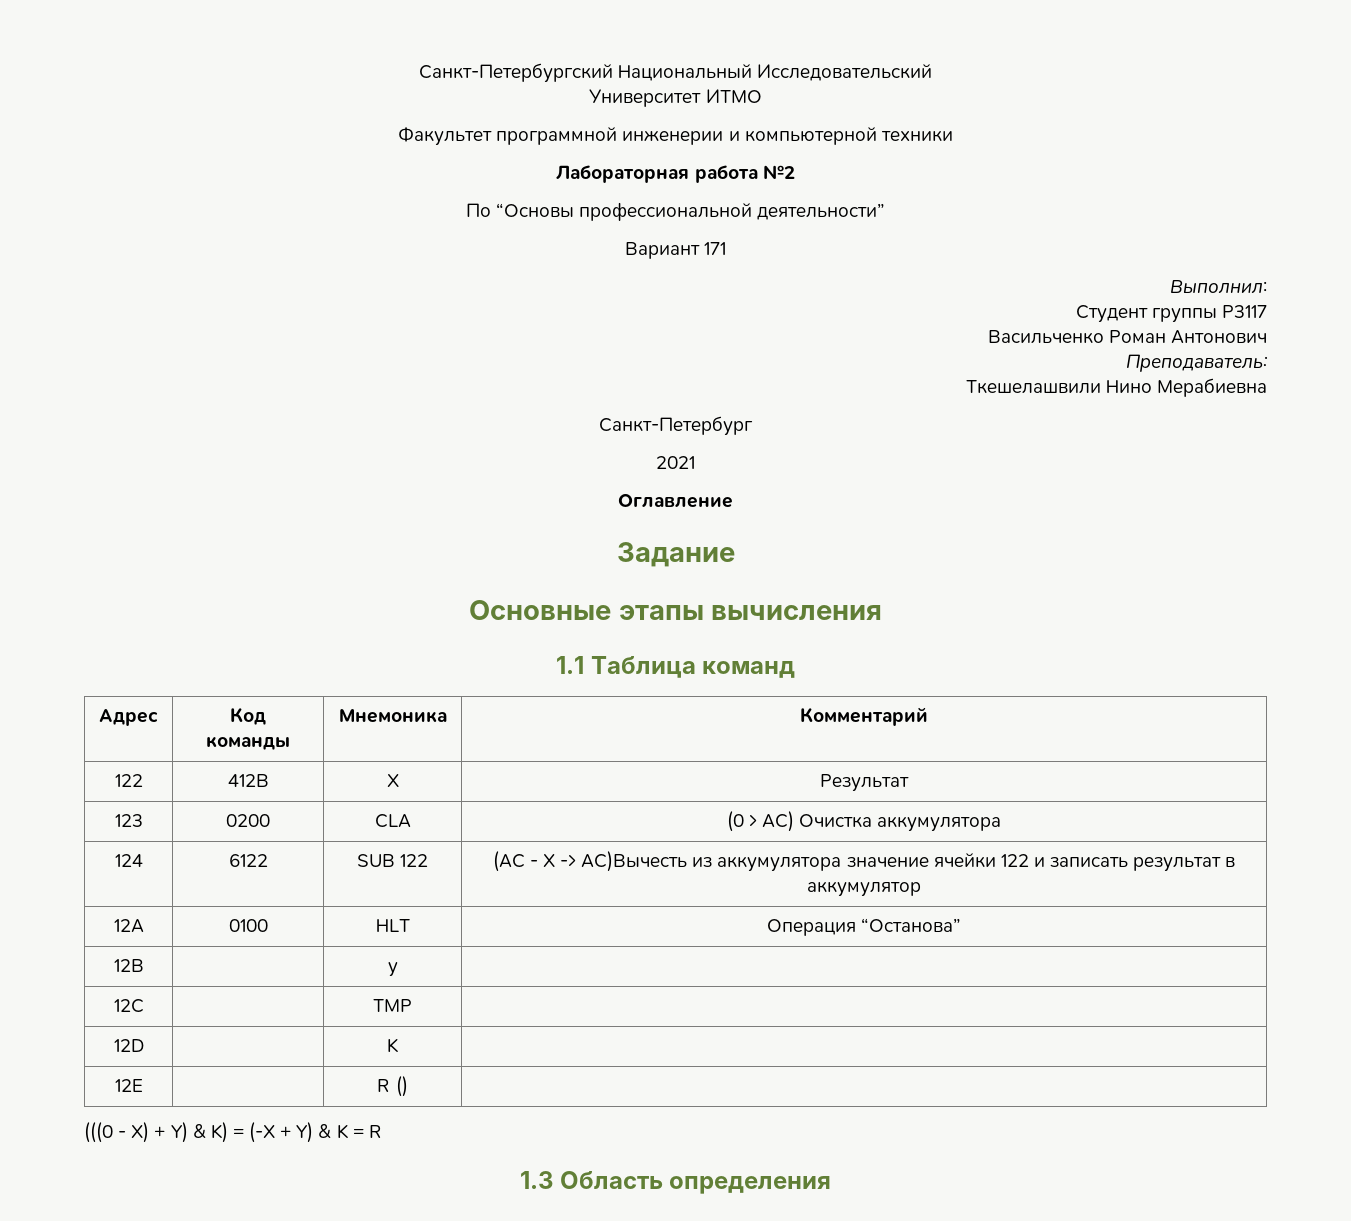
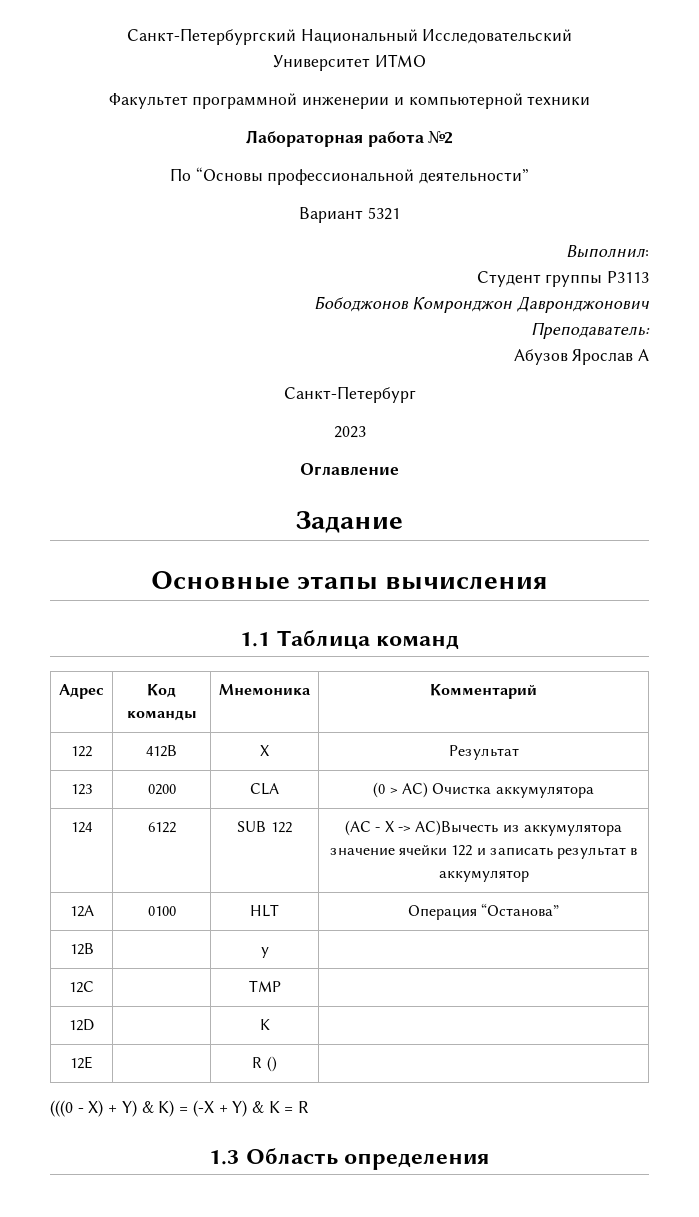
- Вариант 171
+ Вариант 5321
- Студент группы P3117
- Васильченко Роман Антонович
+ Студент группы P3113
+ Бободжонов Комронджон Давронджонович
  Преподаватель:
- Ткешелашвили Нино Мерабиевна
+ Абузов Ярослав А
- 2021
+ 2023

